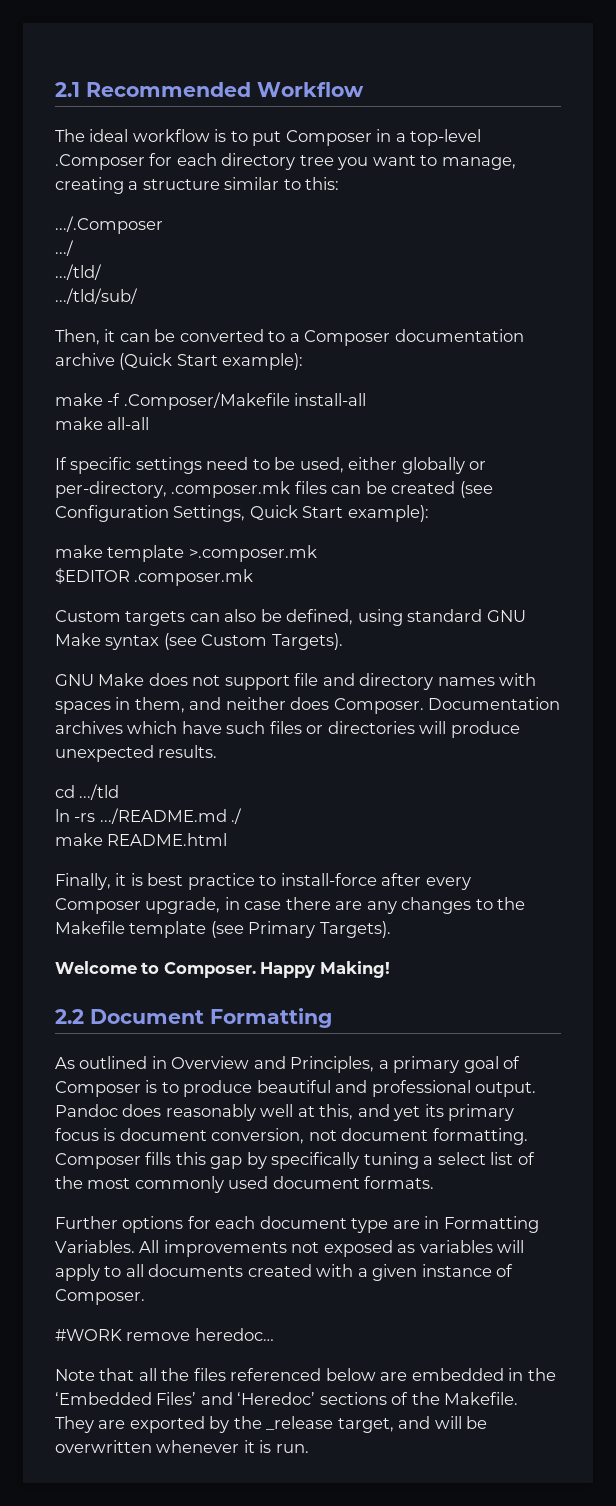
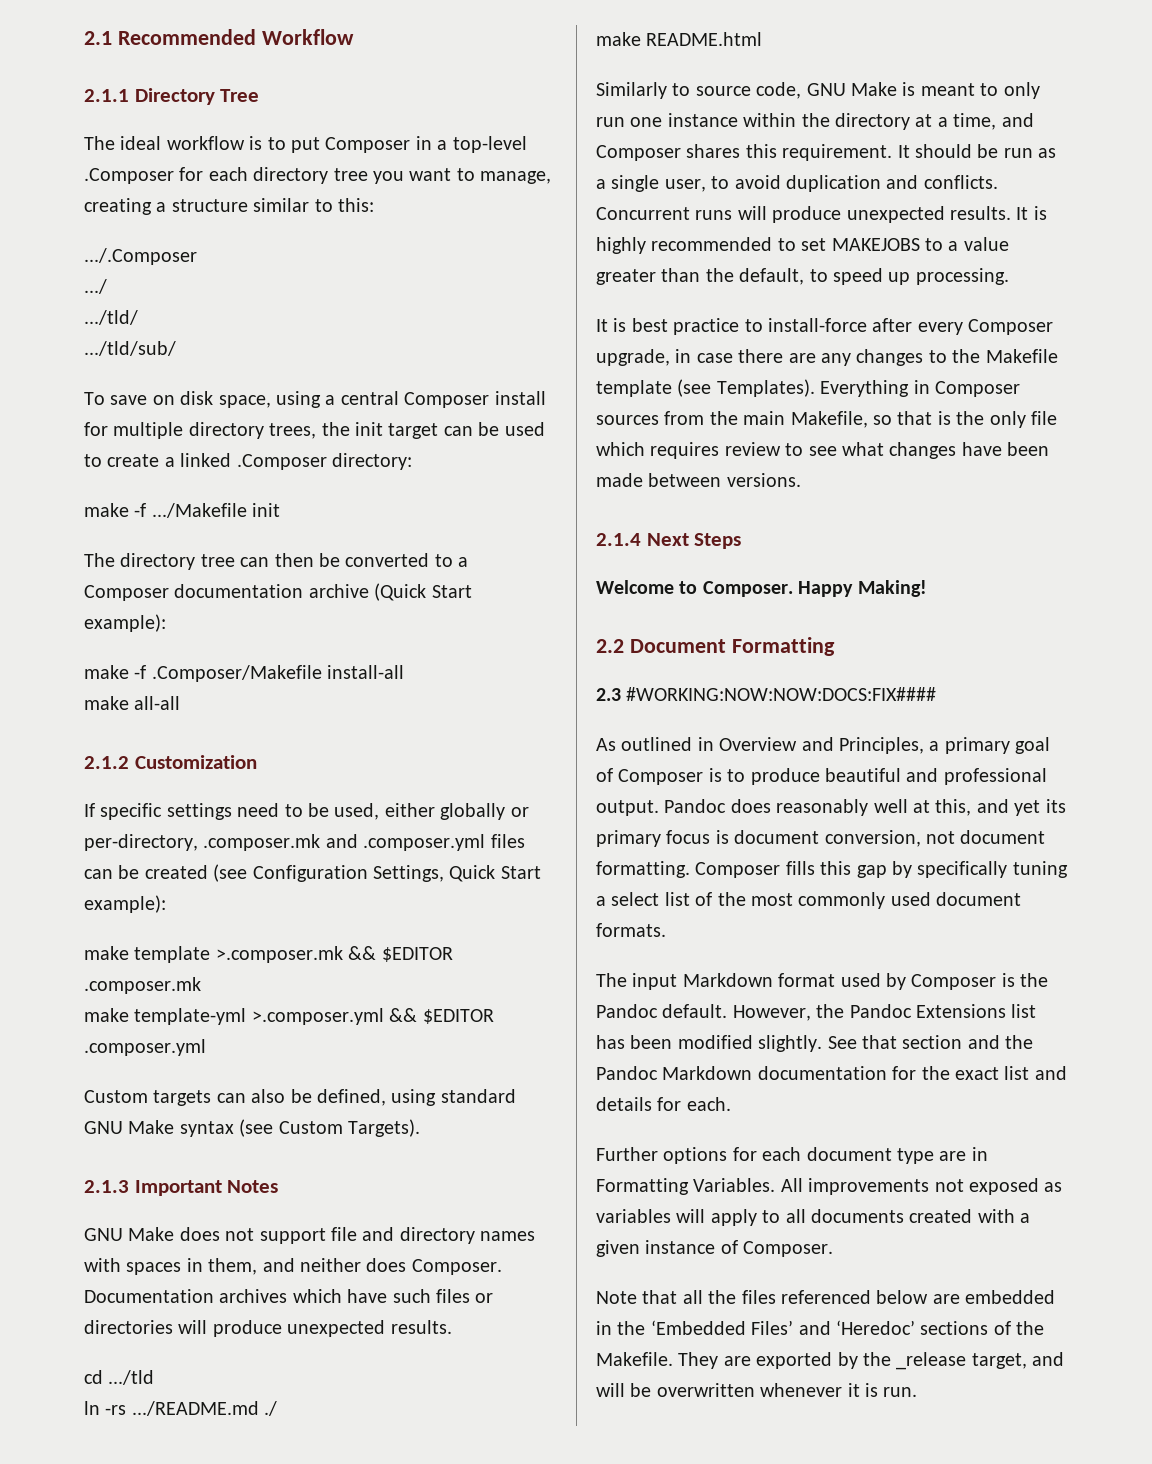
+ 2.1.1 Directory Tree
- Then, it can be converted to a Composer documentation archive (Quick Start example):
+ To save on disk space, using a central Composer install for multiple directory trees, the init target can be used to create a linked .Composer directory:
+ make -f .../Makefile init
+ The directory tree can then be converted to a Composer documentation archive (Quick Start example):
+ 2.1.2 Customization
- If specific settings need to be used, either globally or per-directory, .composer.mk files can be created (see Configuration Settings, Quick Start example):
+ If specific settings need to be used, either globally or per-directory, .composer.mk and .composer.yml files can be created (see Configuration Settings, Quick Start example):
- make template >.composer.mk
- $EDITOR .composer.mk
+ make template >.composer.mk && $EDITOR .composer.mk
+ make template-yml >.composer.yml && $EDITOR .composer.yml
+ 2.1.3 Important Notes
- Finally, it is best practice to install-force after every Composer upgrade, in case there are any changes to the Makefile template (see Primary Targets).
+ Similarly to source code, GNU Make is meant to only run one instance within the directory at a time, and Composer shares this requirement. It should be run as a single user, to avoid duplication and conflicts. Concurrent runs will produce unexpected results. It is highly recommended to set MAKEJOBS to a value greater than the default, to speed up processing.
+ It is best practice to install-force after every Composer upgrade, in case there are any changes to the Makefile template (see Templates). Everything in Composer sources from the main Makefile, so that is the only file which requires review to see what changes have been made between versions.
+ 2.1.4 Next Steps
+ 2.3 #WORKING:NOW:NOW:DOCS:FIX####
+ The input Markdown format used by Composer is the Pandoc default. However, the Pandoc Extensions list has been modified slightly. See that section and the Pandoc Markdown documentation for the exact list and details for each.
- #WORK remove heredoc…

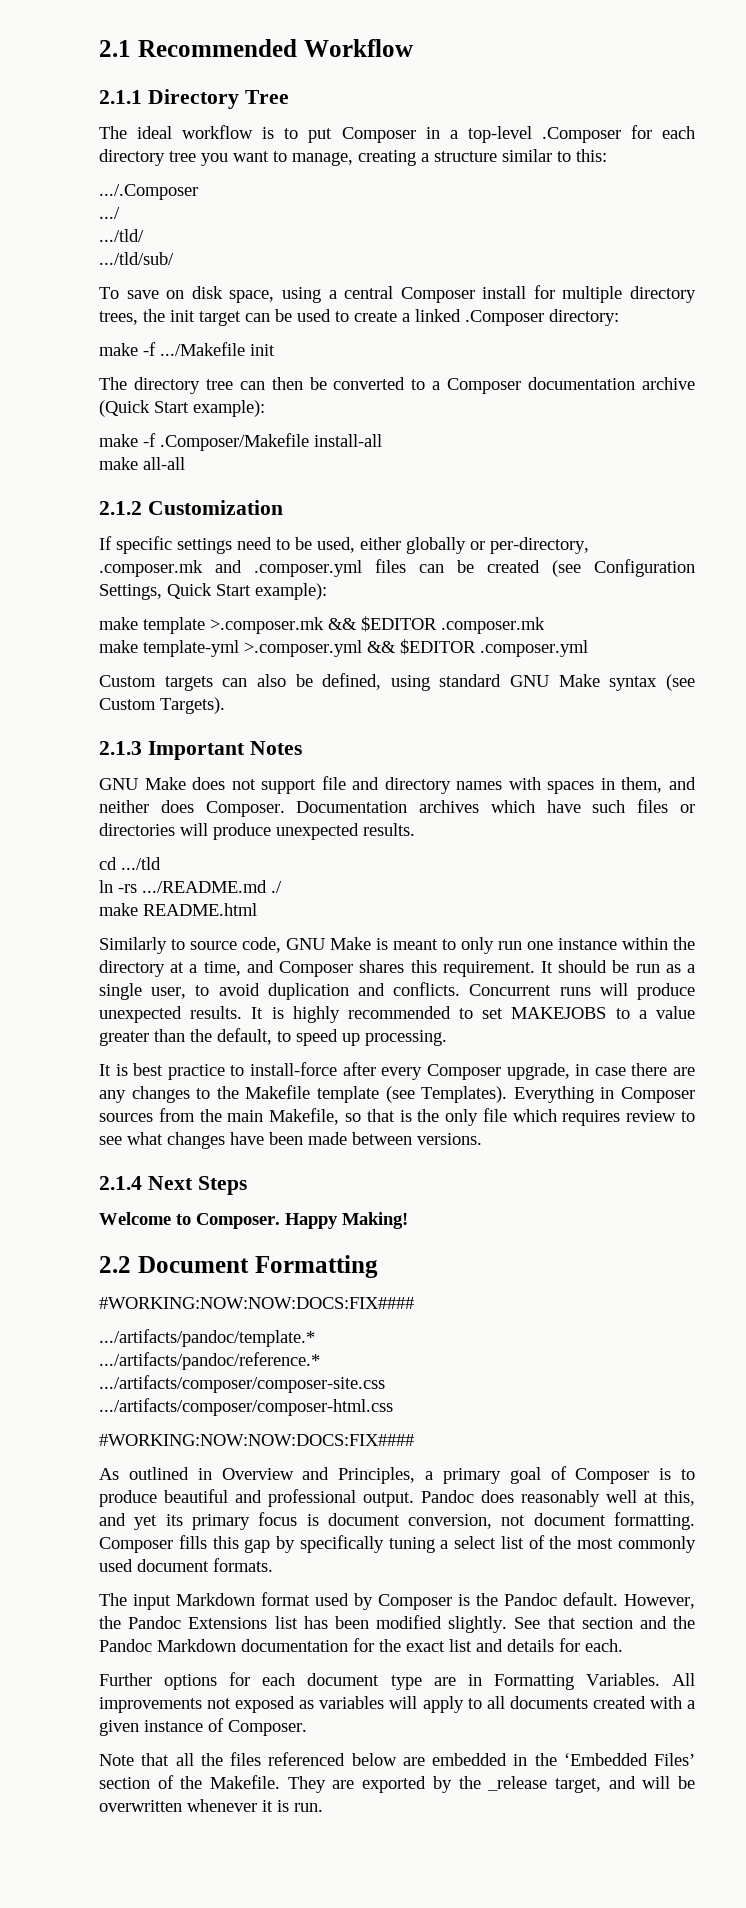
  2.2 Document Formatting
- 2.3 #WORKING:NOW:NOW:DOCS:FIX####
+ #WORKING:NOW:NOW:DOCS:FIX####
+ .../artifacts/pandoc/template.*
+ .../artifacts/pandoc/reference.*
+ .../artifacts/composer/composer-site.css
+ .../artifacts/composer/composer-html.css
+ #WORKING:NOW:NOW:DOCS:FIX####
- Note that all the files referenced below are embedded in the ‘Embedded Files’ and ‘Heredoc’ sections of the Makefile.
+ Note that all the files referenced below are embedded in the ‘Embedded Files’ section of the Makefile.

